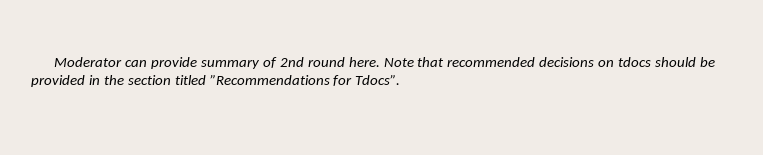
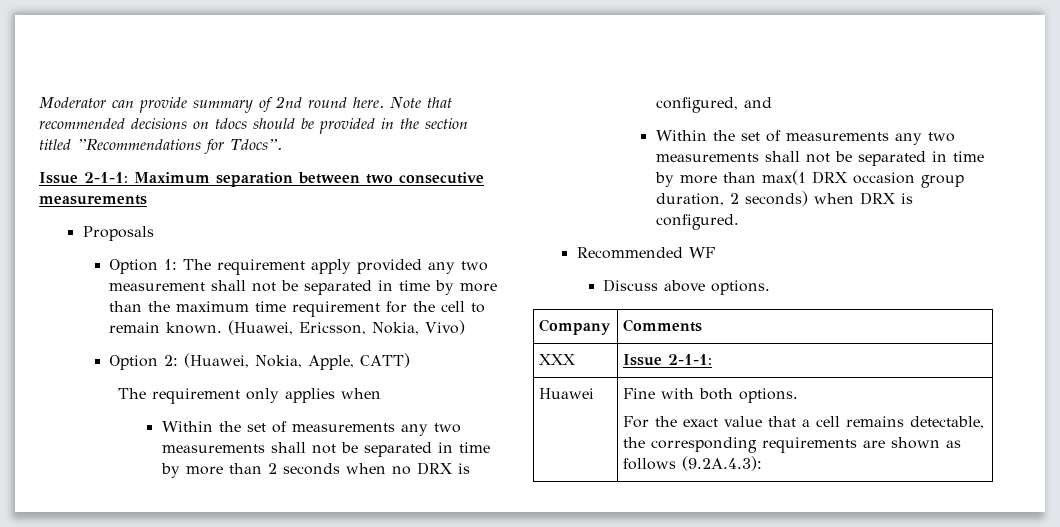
+ Issue 2-1-1: Maximum separation between two consecutive measurements
+ Proposals
+ Option 1: The requirement apply provided any two measurement shall not be separated in time by more than the maximum time requirement for the cell to remain known. (Huawei, Ericsson, Nokia, Vivo)
+ Option 2: (Huawei, Nokia, Apple, CATT)
+ The requirement only applies when
+ Within the set of measurements any two measurements shall not be separated in time by more than 2 seconds when no DRX is configured, and
+ Within the set of measurements any two measurements shall not be separated in time by more than max(1 DRX occasion group duration, 2 seconds) when DRX is configured.
+ Recommended WF
+ Discuss above options.
+ Company | Comments
+ XXX | Issue 2-1-1:
+ Huawei | Fine with both options.
+ For the exact value that a cell remains detectable, the corresponding requirements are shown as follows (9.2A.4.3):

